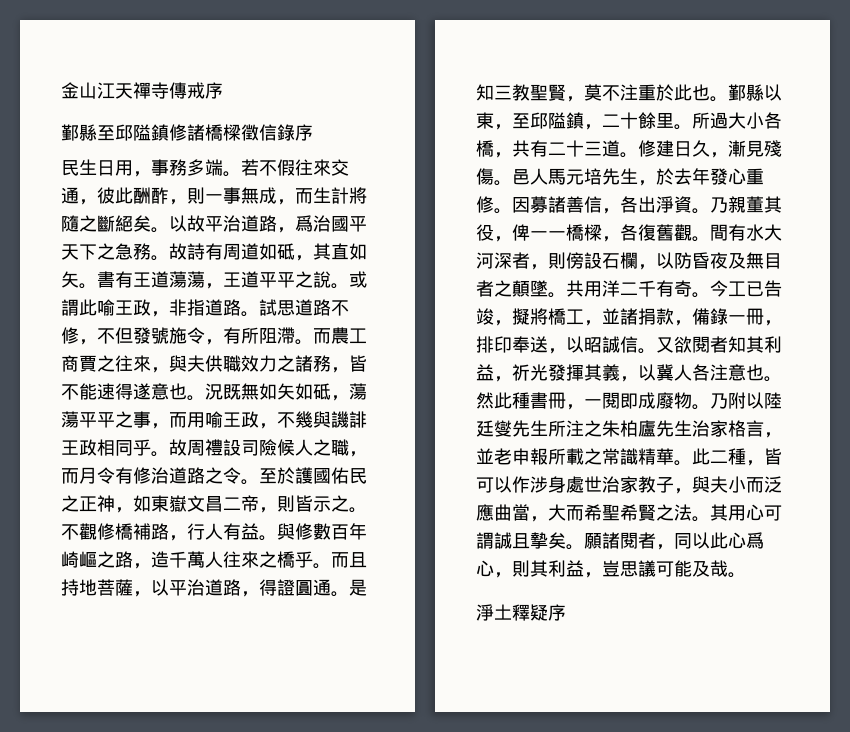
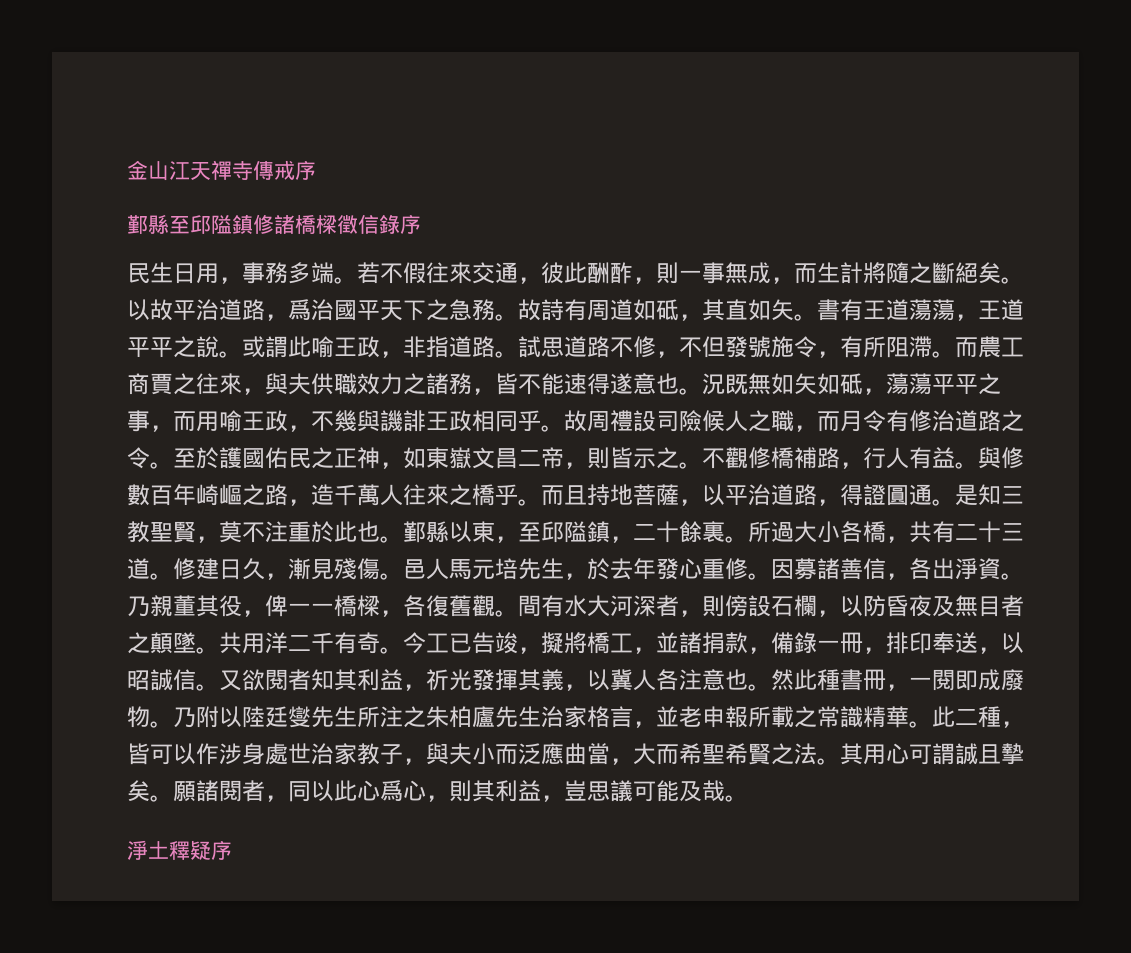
- 鄞縣以東，至邱隘鎮，二十餘里。
+ 鄞縣以東，至邱隘鎮，二十餘裏。

